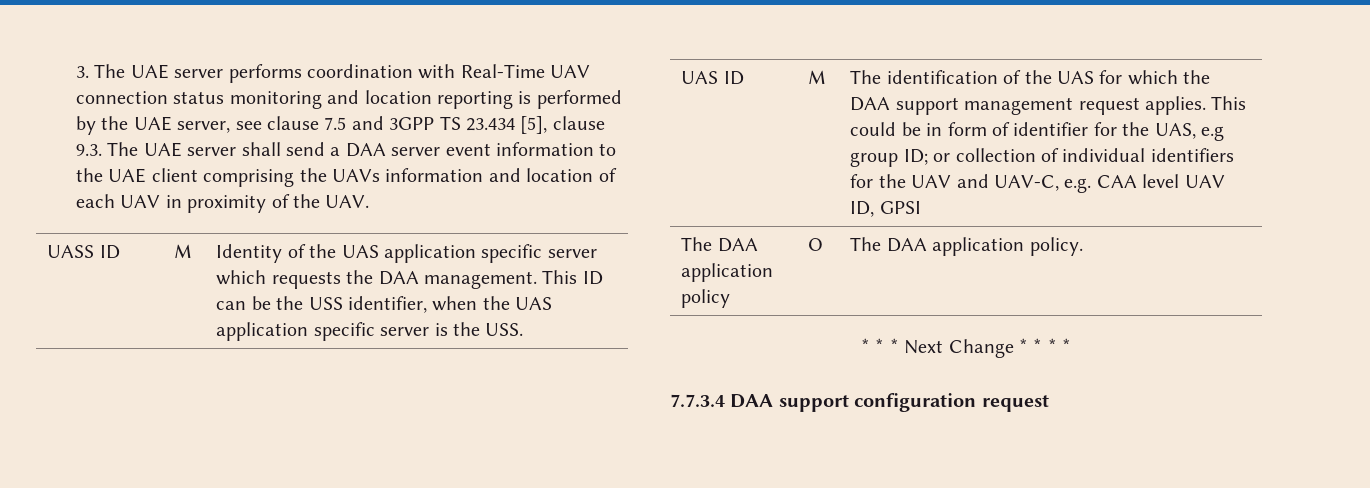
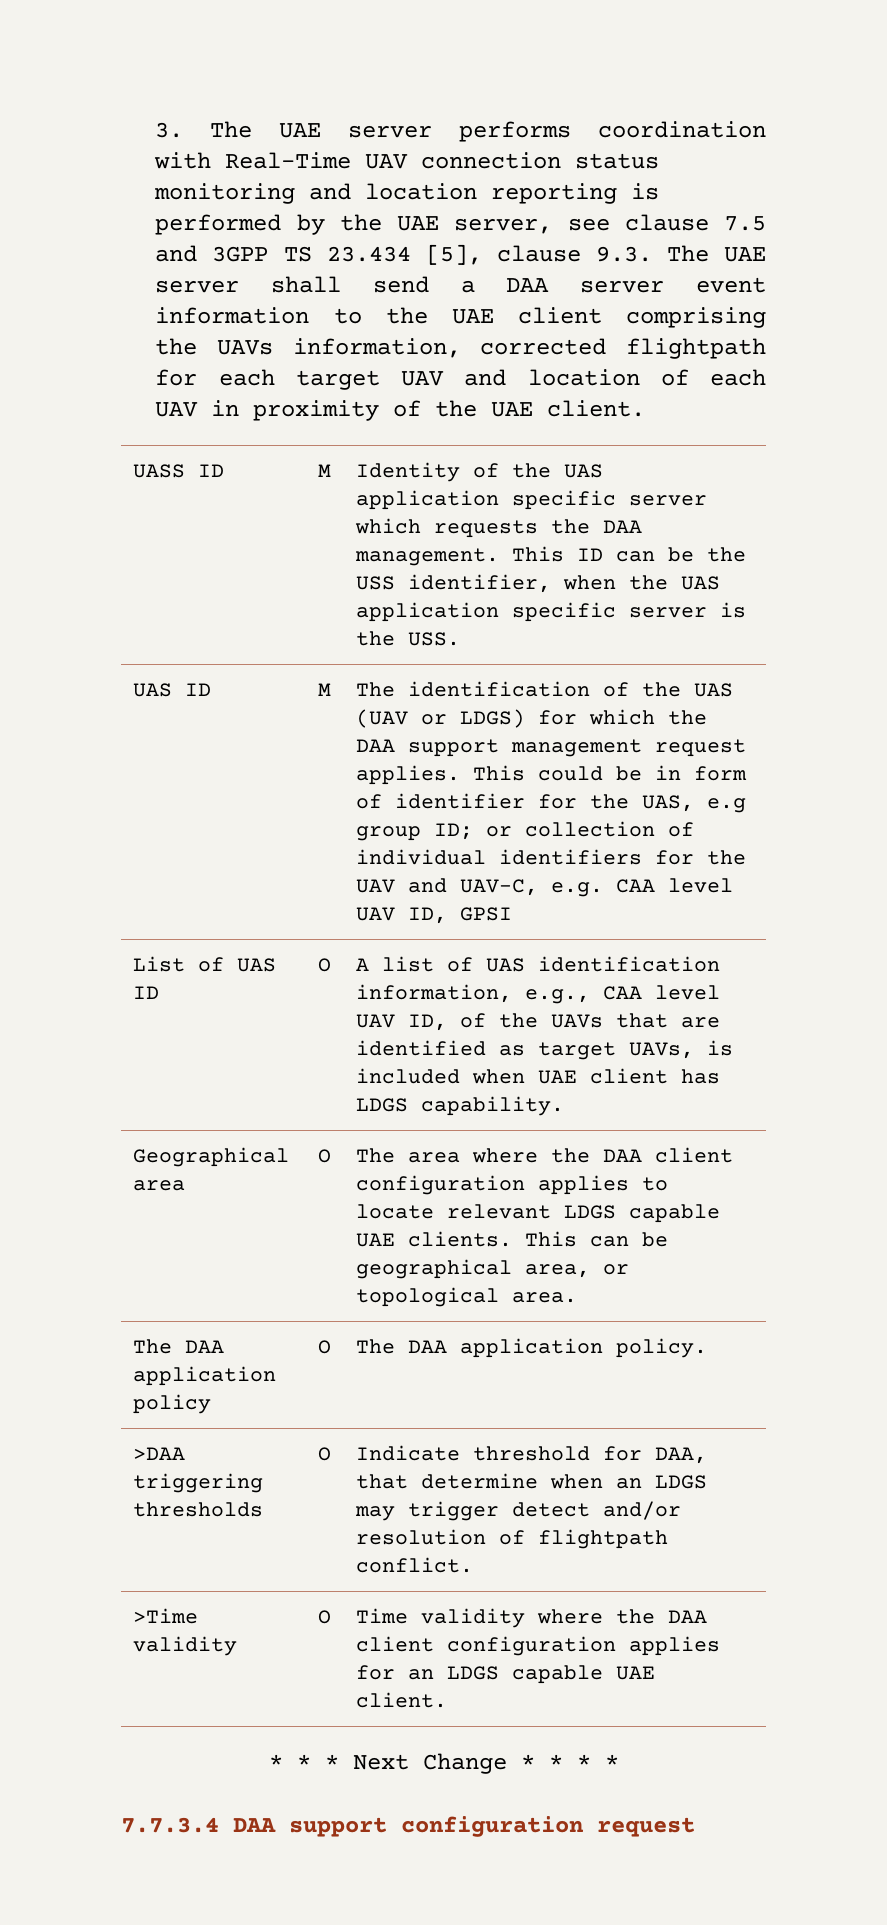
- 3. The UAE server performs coordination with Real-Time UAV connection status monitoring and location reporting is performed by the UAE server, see clause 7.5 and 3GPP TS 23.434 [5], clause 9.3. The UAE server shall send a DAA server event information to the UAE client comprising the UAVs information and location of each UAV in proximity of the UAV.
+ 3. The UAE server performs coordination with Real-Time UAV connection status monitoring and location reporting is performed by the UAE server, see clause 7.5 and 3GPP TS 23.434 [5], clause 9.3. The UAE server shall send a DAA server event information to the UAE client comprising the UAVs information, corrected flightpath for each target UAV and location of each UAV in proximity of the UAE client.
- The identification of the UAS for which the DAA support management request applies.
+ The identification of the UAS (UAV or LDGS) for which the DAA support management request applies.
+ List of UAS ID | O | A list of UAS identification information, e.g., CAA level UAV ID, of the UAVs that are identified as target UAVs, is included when UAE client has LDGS capability.
+ Geographical area | O | The area where the DAA client configuration applies to locate relevant LDGS capable UAE clients. This can be geographical area, or topological area.
+ >DAA triggering thresholds | O | Indicate threshold for DAA, that determine when an LDGS may trigger detect and/or resolution of flightpath conflict.
+ >Time validity | O | Time validity where the DAA client configuration applies for an LDGS capable UAE client.

